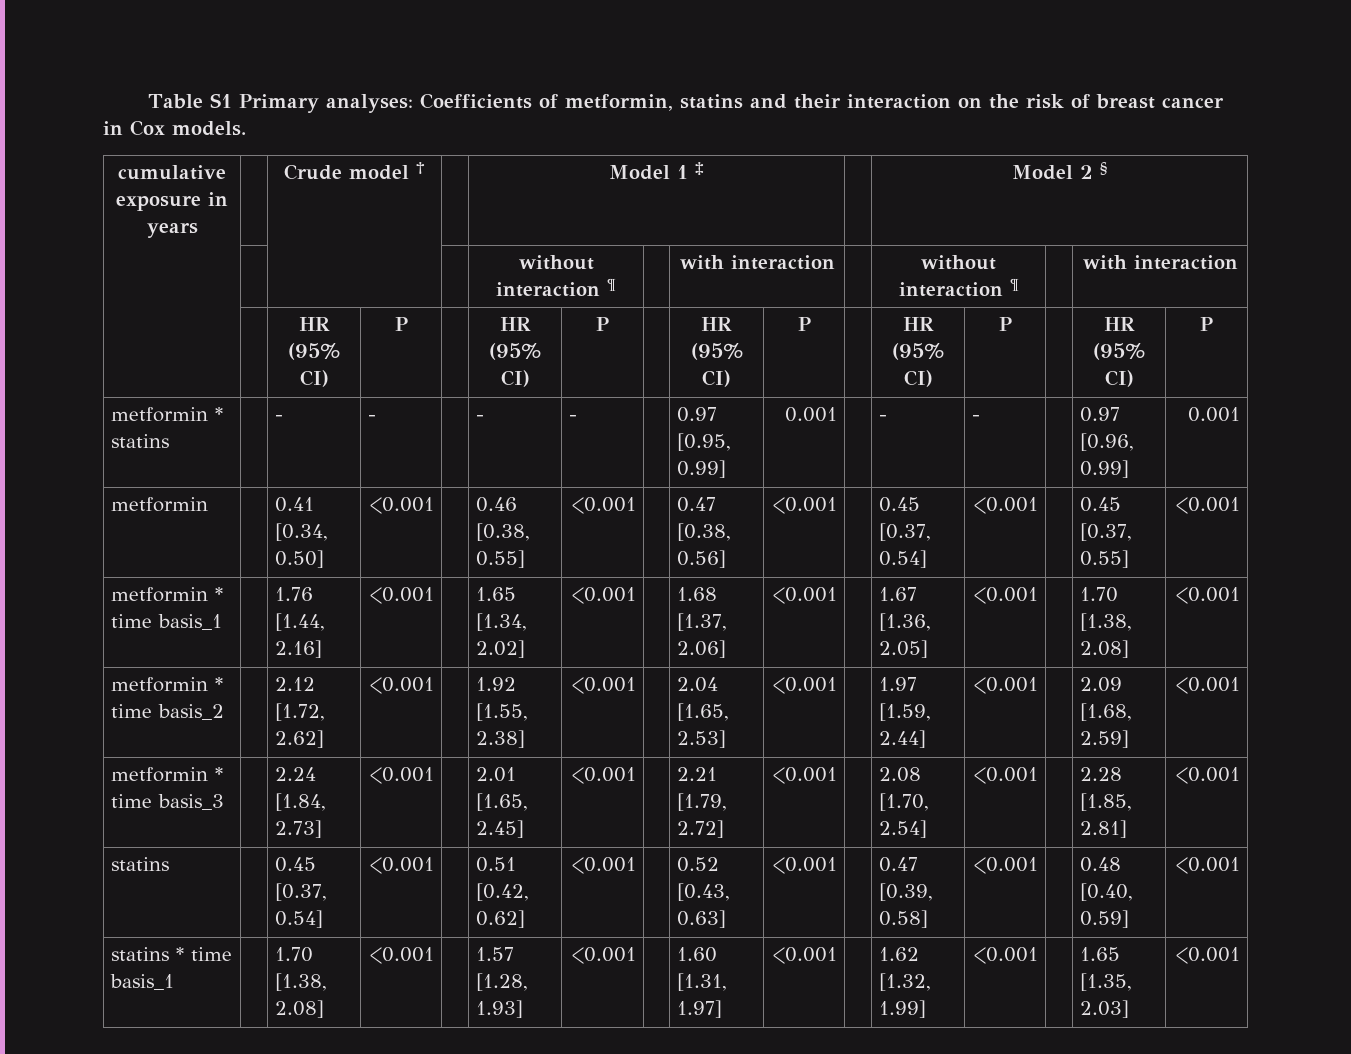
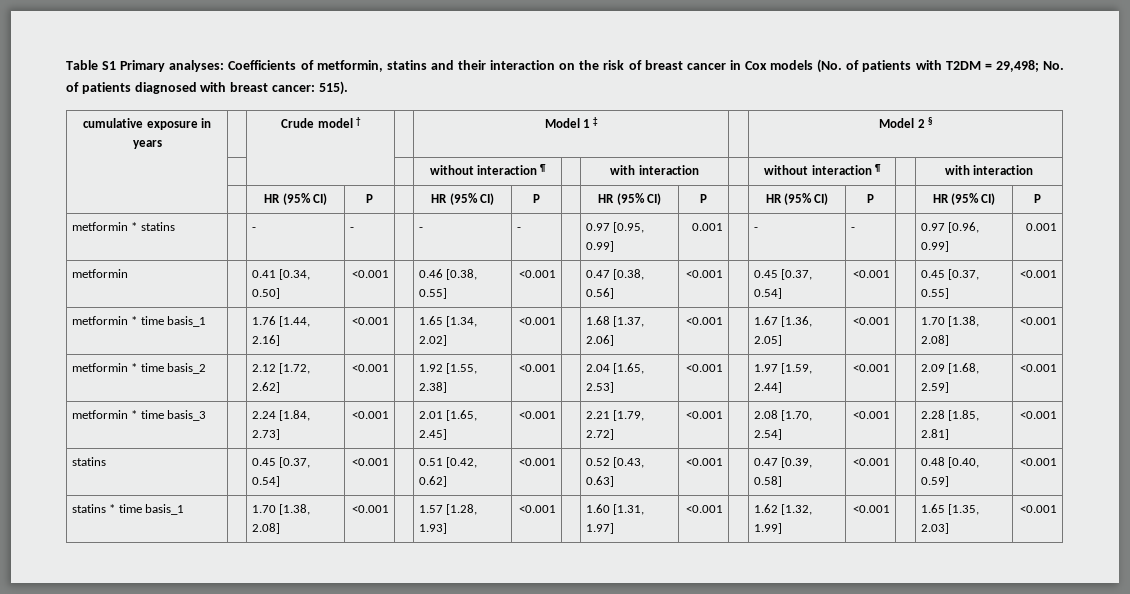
- Table S1 Primary analyses: Coefficients of metformin, statins and their interaction on the risk of breast cancer in Cox models.
+ Table S1 Primary analyses: Coefficients of metformin, statins and their interaction on the risk of breast cancer in Cox models (No. of patients with T2DM = 29,498; No. of patients diagnosed with breast cancer: 515).

